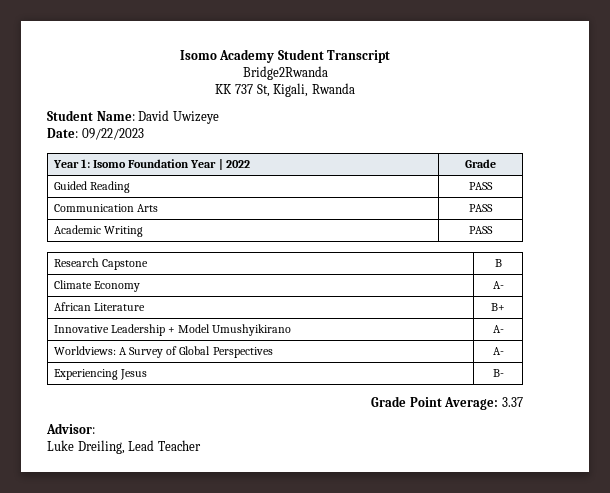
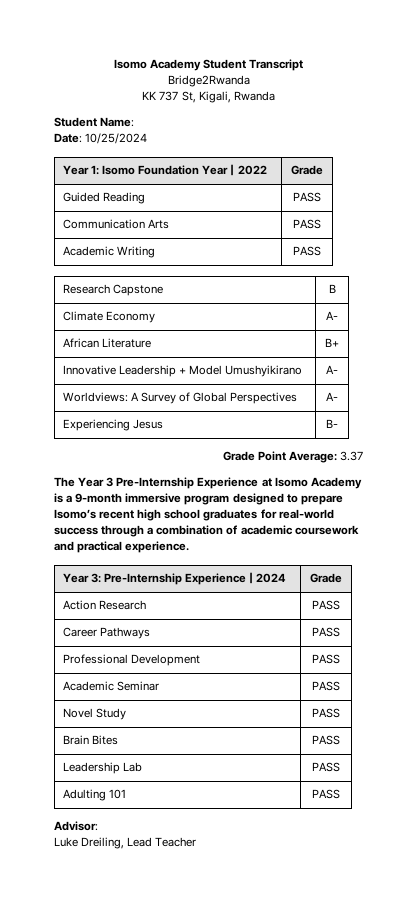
- Student Name: David Uwizeye
+ Student Name:
- Date: 09/22/2023
+ Date: 10/25/2024
+ The Year 3 Pre-Internship Experience at Isomo Academy is a 9-month immersive program designed to prepare Isomo’s recent high school graduates for real-world success through a combination of academic coursework and practical experience.
+ Year 3: Pre-Internship Experience | 2024 | Grade
+ Action Research | PASS
+ Career Pathways | PASS
+ Professional Development | PASS
+ Academic Seminar | PASS
+ Novel Study | PASS
+ Brain Bites | PASS
+ Leadership Lab | PASS
+ Adulting 101 | PASS

